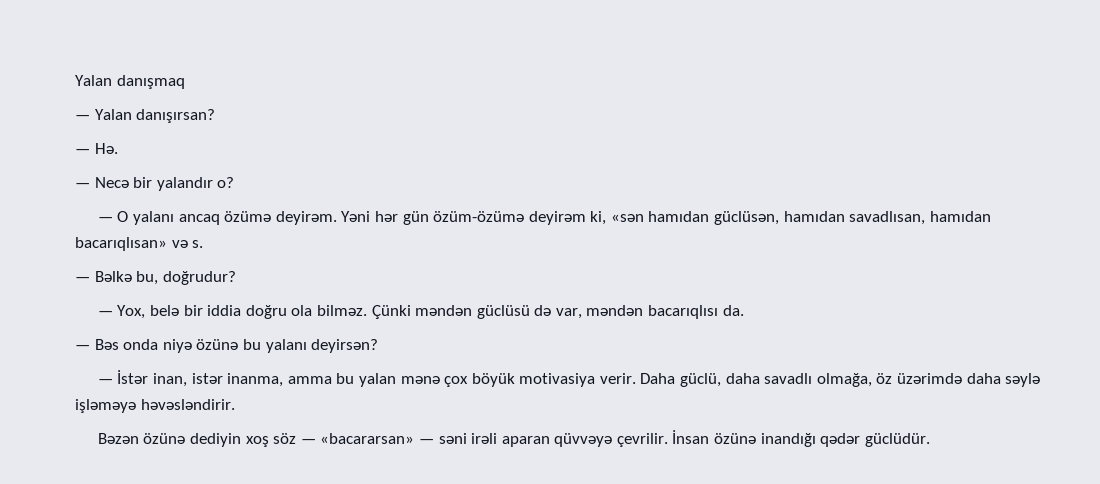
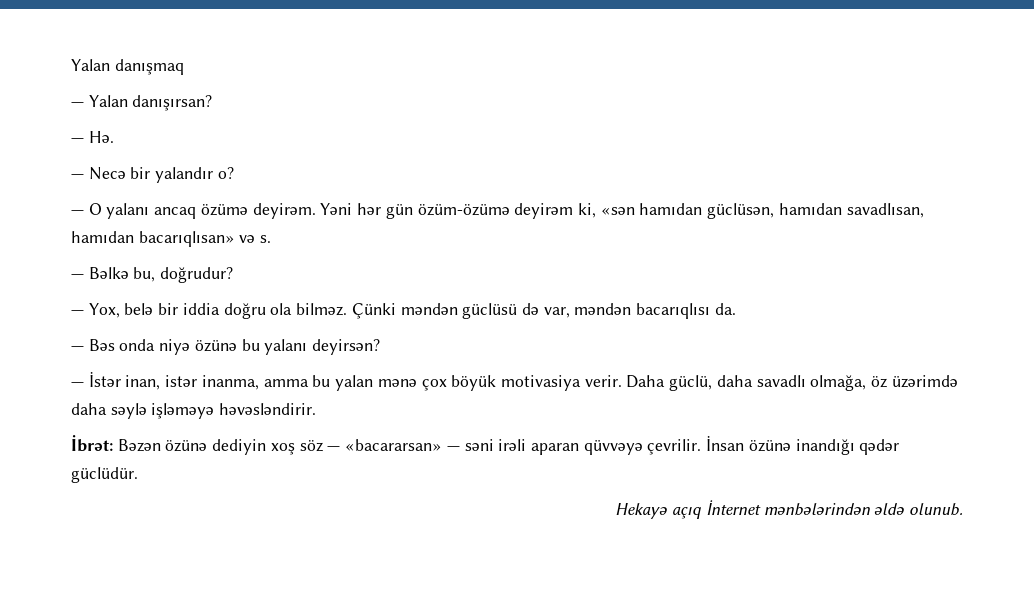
- Bəzən özünə dediyin xoş söz — «bacararsan» — səni irəli aparan qüvvəyə çevrilir.
+ İbrət: Bəzən özünə dediyin xoş söz — «bacararsan» — səni irəli aparan qüvvəyə çevrilir.
+ Hekayə açıq İnternet mənbələrindən əldə olunub.

